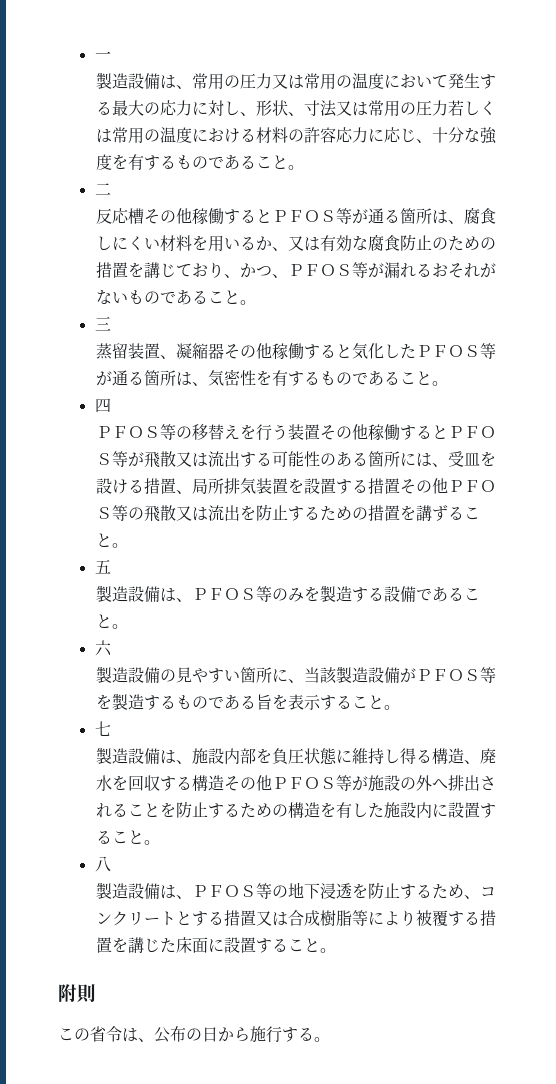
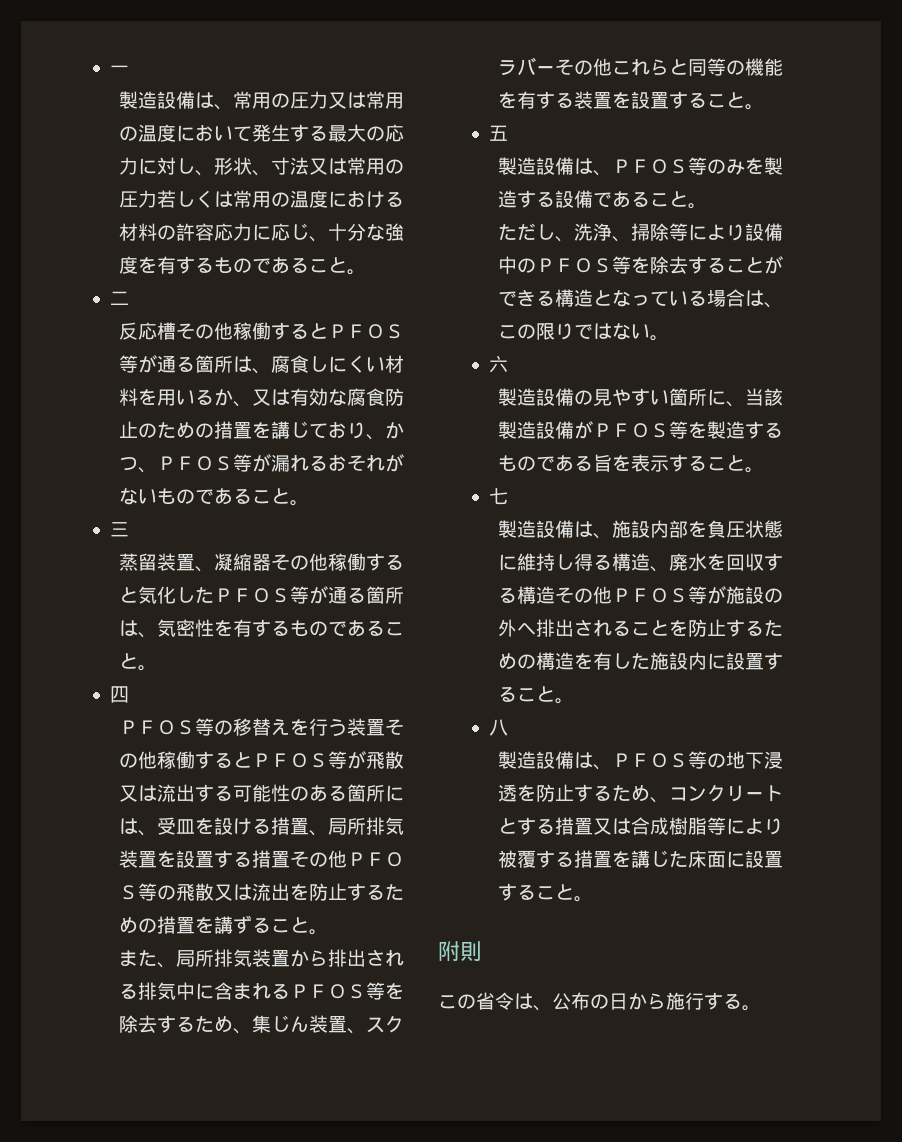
+ また、局所排気装置から排出される排気中に含まれるＰＦＯＳ等を除去するため、集じん装置、スクラバーその他これらと同等の機能を有する装置を設置すること。
+ ただし、洗浄、掃除等により設備中のＰＦＯＳ等を除去することができる構造となっている場合は、この限りではない。

